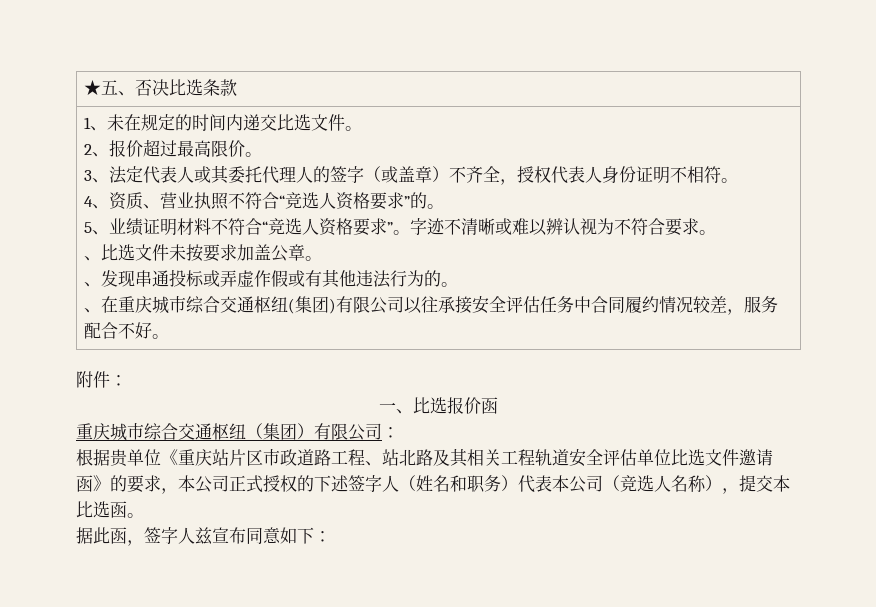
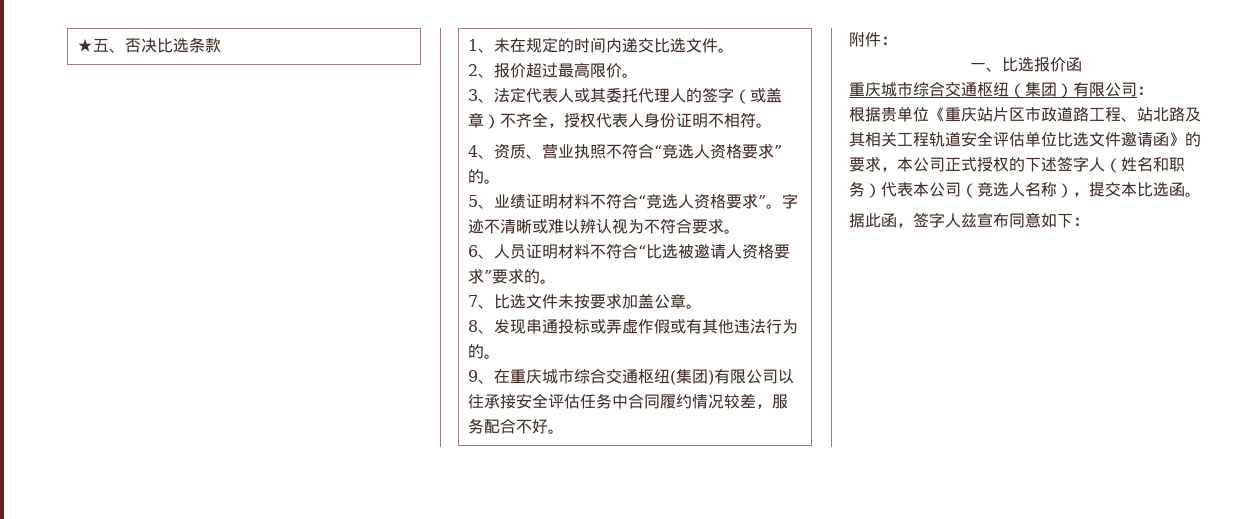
- 、比选文件未按要求加盖公章。
+ 6、人员证明材料不符合“比选被邀请人资格要求”要求的。
+ 7、比选文件未按要求加盖公章。
- 、发现串通投标或弄虚作假或有其他违法行为的。
+ 8、发现串通投标或弄虚作假或有其他违法行为的。
- 、在重庆城市综合交通枢纽(集团)有限公司以往承接安全评估任务中合同履约情况较差，服务配合不好。
+ 9、在重庆城市综合交通枢纽(集团)有限公司以往承接安全评估任务中合同履约情况较差，服务配合不好。

